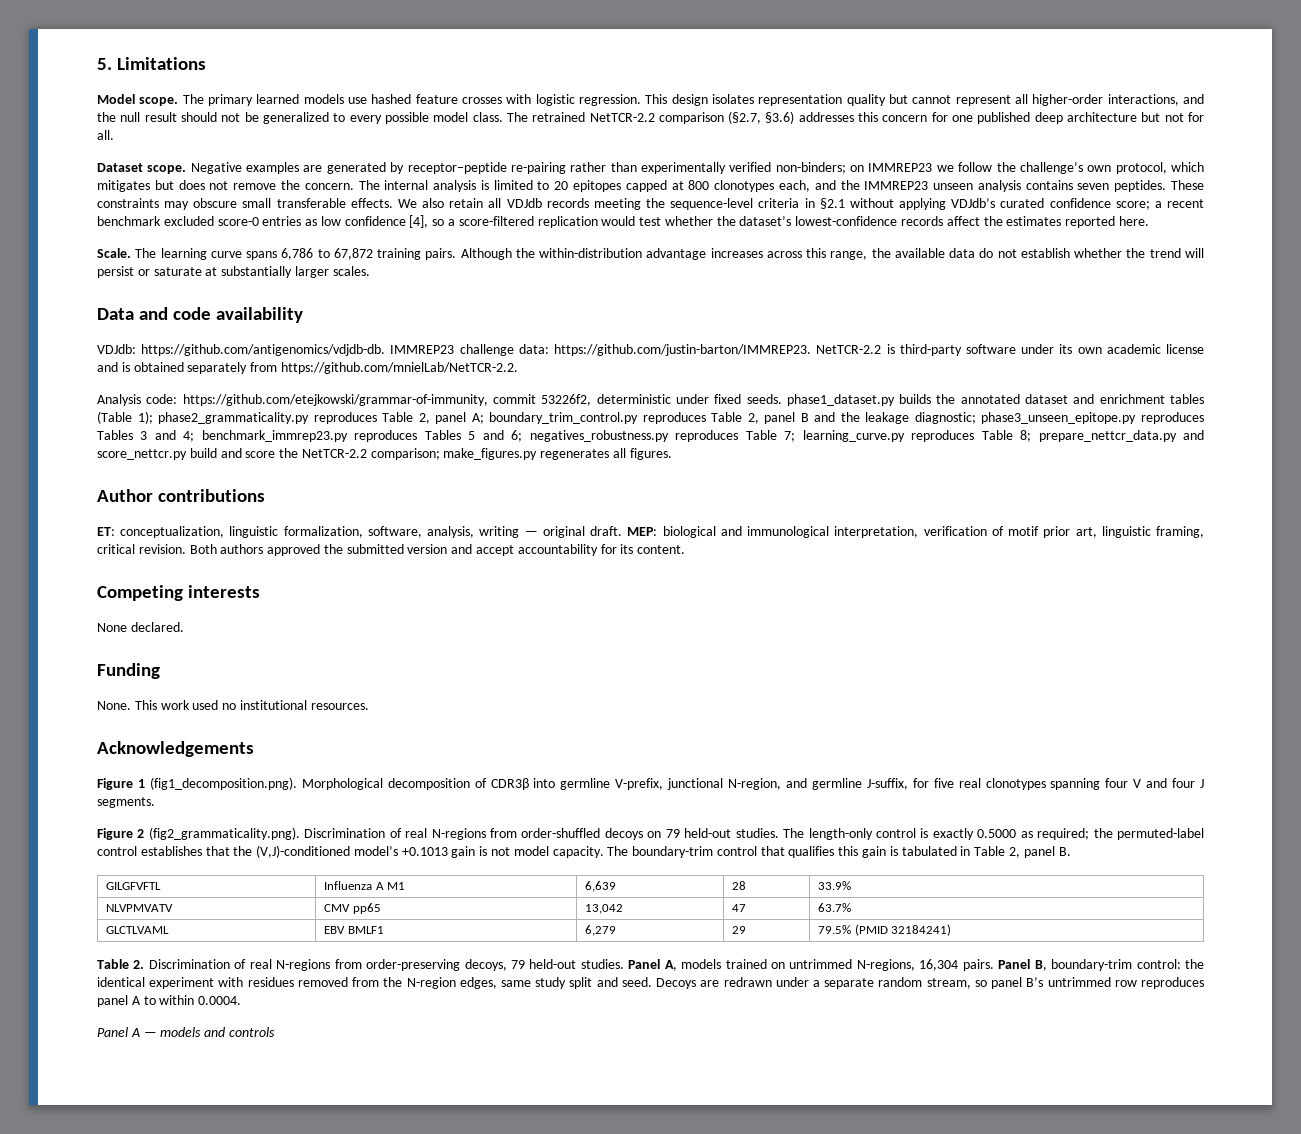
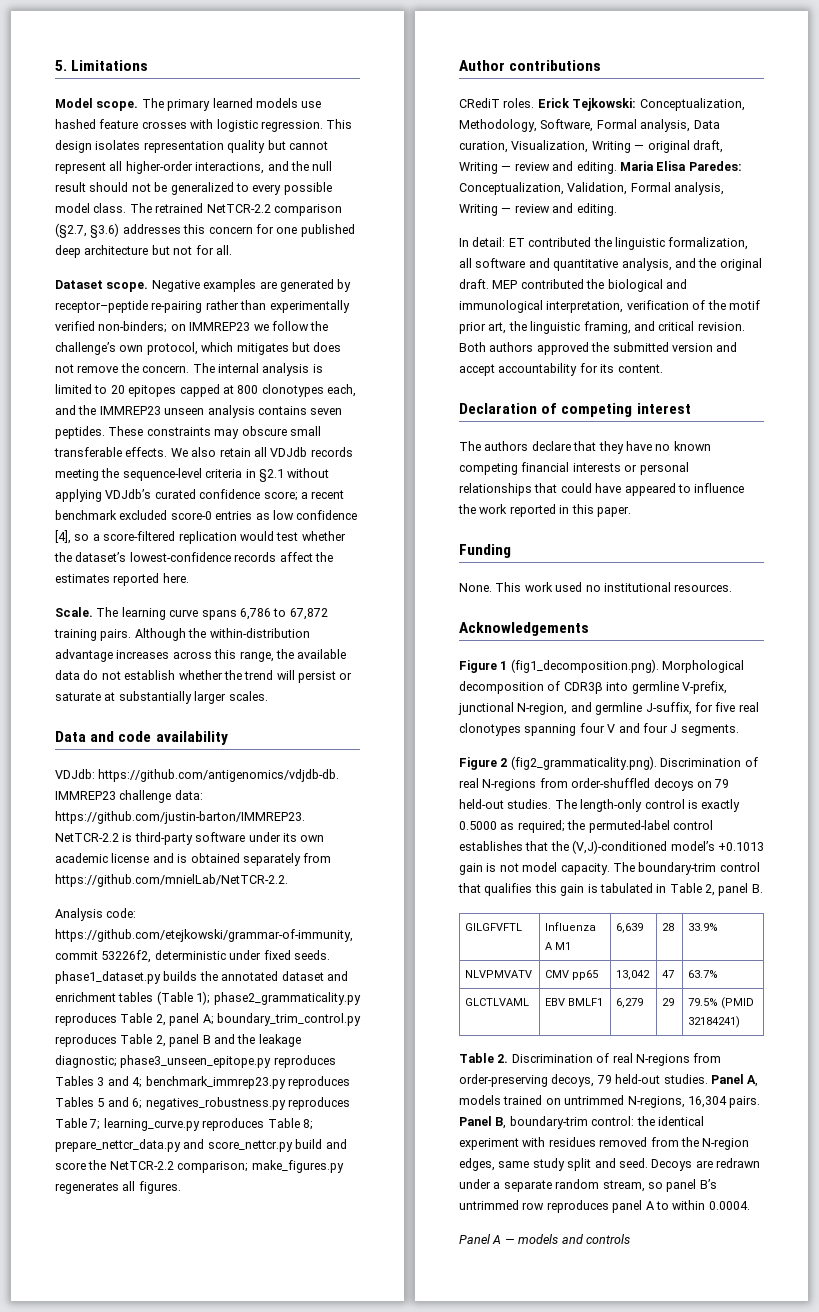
- ET: conceptualization, linguistic formalization, software, analysis, writing — original draft. MEP: biological and immunological interpretation, verification of motif prior art, linguistic framing, critical revision.
+ CRediT roles. Erick Tejkowski: Conceptualization, Methodology, Software, Formal analysis, Data curation, Visualization, Writing — original draft, Writing — review and editing. Maria Elisa Paredes: Conceptualization, Validation, Formal analysis, Writing — review and editing.
+ In detail: ET contributed the linguistic formalization, all software and quantitative analysis, and the original draft. MEP contributed the biological and immunological interpretation, verification of the motif prior art, the linguistic framing, and critical revision.
- Competing interests
- None declared.
+ Declaration of competing interest
+ The authors declare that they have no known competing financial interests or personal relationships that could have appeared to influence the work reported in this paper.

